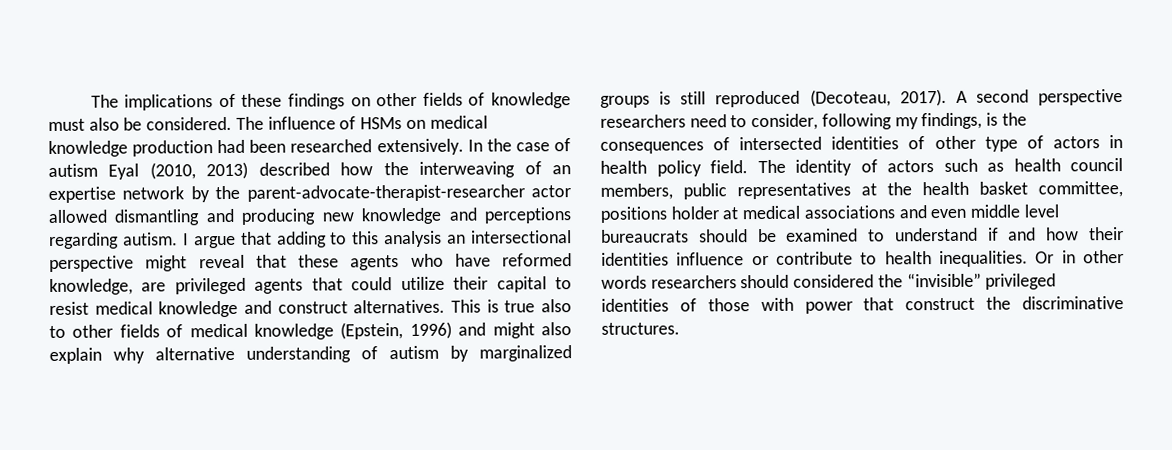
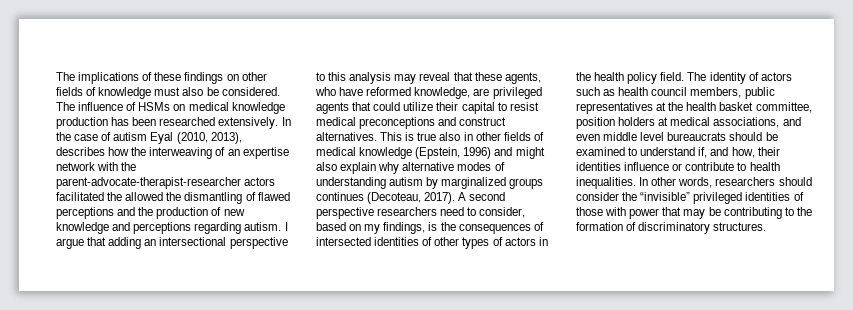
- The influence of HSMs on medical knowledge production had been researched extensively.
+ The influence of HSMs on medical knowledge production has been researched extensively.
- In the case of autism Eyal (2010, 2013) described how the interweaving of an expertise network by the parent-advocate-therapist-researcher actor allowed dismantling and producing new knowledge and perceptions regarding autism.
+ In the case of autism Eyal (2010, 2013), describes how the interweaving of an expertise network with the parent-advocate-therapist-researcher actors facilitated the allowed the dismantling of flawed perceptions and the production of new knowledge and perceptions regarding autism.
- I argue that adding to this analysis an intersectional perspective might reveal that these agents who have reformed knowledge, are privileged agents that could utilize their capital to resist medical knowledge and construct alternatives.
+ I argue that adding an intersectional perspective to this analysis may reveal that these agents, who have reformed knowledge, are privileged agents that could utilize their capital to resist medical preconceptions and construct alternatives.
- This is true also to other fields of medical knowledge (Epstein, 1996) and might also explain why alternative understanding of autism by marginalized groups is still reproduced (Decoteau, 2017).
+ This is true also in other fields of medical knowledge (Epstein, 1996) and might also explain why alternative modes of understanding autism by marginalized groups continues (Decoteau, 2017).
- A second perspective researchers need to consider, following my findings, is the consequences of intersected identities of other type of actors in health policy field.
+ A second perspective researchers need to consider, based on my findings, is the consequences of intersected identities of other types of actors in the health policy field.
- The identity of actors such as health council members, public representatives at the health basket committee, positions holder at medical associations and even middle level bureaucrats should be examined to understand if and how their identities influence or contribute to health inequalities.
+ The identity of actors such as health council members, public representatives at the health basket committee, position holders at medical associations, and even middle level bureaucrats should be examined to understand if, and how, their identities influence or contribute to health inequalities.
- Or in other words researchers should considered the “invisible” privileged identities of those with power that construct the discriminative structures.
+ In other words, researchers should consider the “invisible” privileged identities of those with power that may be contributing to the formation of discriminatory structures.

